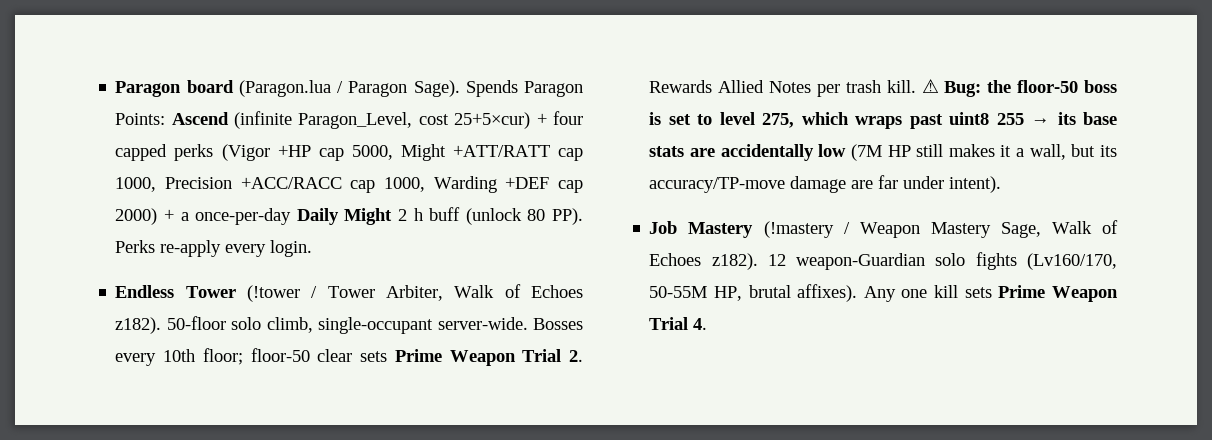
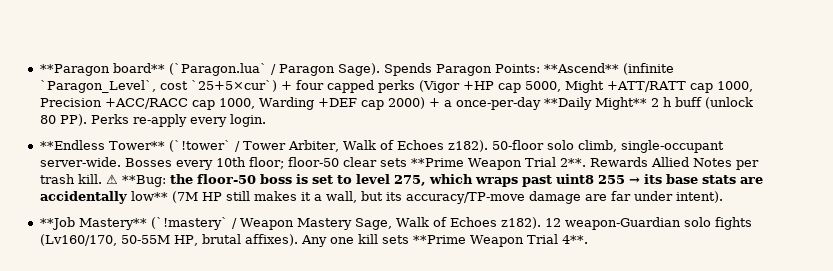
- Paragon board (Paragon.lua / Paragon Sage).
+ **Paragon board** (`Paragon.lua` / Paragon Sage).
- Spends Paragon Points: Ascend (infinite Paragon_Level, cost 25+5×cur) + four capped perks (Vigor +HP cap 5000, Might +ATT/RATT cap 1000, Precision +ACC/RACC cap 1000, Warding +DEF cap 2000) + a once-per-day Daily Might 2 h buff (unlock 80 PP). Perks re-apply every login.
+ Spends Paragon Points: **Ascend** (infinite `Paragon_Level`, cost `25+5×cur`) + four capped perks (Vigor +HP cap 5000, Might +ATT/RATT cap 1000, Precision +ACC/RACC cap 1000, Warding +DEF cap 2000) + a once-per-day **Daily Might** 2 h buff (unlock 80 PP). Perks re-apply every login.
- Endless Tower (!tower / Tower Arbiter, Walk of Echoes z182).
+ **Endless Tower** (`!tower` / Tower Arbiter, Walk of Echoes z182).
- Bosses every 10th floor; floor-50 clear sets Prime Weapon Trial 2. Rewards Allied Notes per trash kill.
+ Bosses every 10th floor; floor-50 clear sets **Prime Weapon Trial 2**. Rewards Allied Notes per trash kill.
- ⚠ Bug: the floor-50 boss is set to level 275, which wraps past uint8 255 → its base stats are accidentally low (7M HP still makes it a wall, but its accuracy/TP-move damage are far under intent).
+ ⚠ **Bug: the floor-50 boss is set to level 275, which wraps past uint8 255 → its base stats are accidentally low** (7M HP still makes it a wall, but its accuracy/TP-move damage are far under intent).
- Job Mastery (!mastery / Weapon Mastery Sage, Walk of Echoes z182).
+ **Job Mastery** (`!mastery` / Weapon Mastery Sage, Walk of Echoes z182).
- Any one kill sets Prime Weapon Trial 4.
+ Any one kill sets **Prime Weapon Trial 4**.

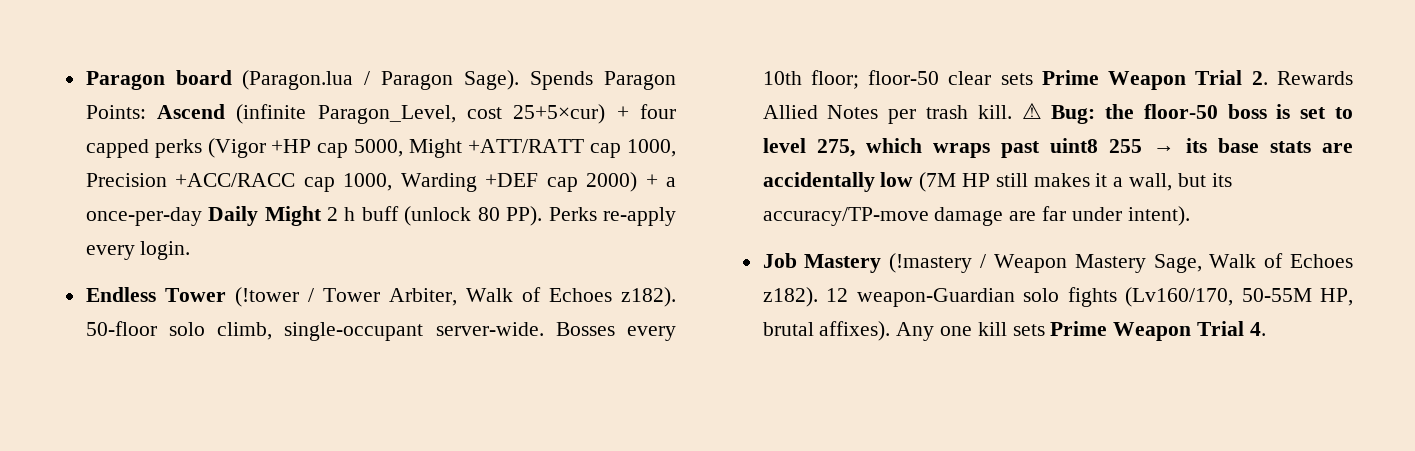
- **Paragon board** (`Paragon.lua` / Paragon Sage).
+ Paragon board (Paragon.lua / Paragon Sage).
- Spends Paragon Points: **Ascend** (infinite `Paragon_Level`, cost `25+5×cur`) + four capped perks (Vigor +HP cap 5000, Might +ATT/RATT cap 1000, Precision +ACC/RACC cap 1000, Warding +DEF cap 2000) + a once-per-day **Daily Might** 2 h buff (unlock 80 PP). Perks re-apply every login.
+ Spends Paragon Points: Ascend (infinite Paragon_Level, cost 25+5×cur) + four capped perks (Vigor +HP cap 5000, Might +ATT/RATT cap 1000, Precision +ACC/RACC cap 1000, Warding +DEF cap 2000) + a once-per-day Daily Might 2 h buff (unlock 80 PP). Perks re-apply every login.
- **Endless Tower** (`!tower` / Tower Arbiter, Walk of Echoes z182).
+ Endless Tower (!tower / Tower Arbiter, Walk of Echoes z182).
- Bosses every 10th floor; floor-50 clear sets **Prime Weapon Trial 2**. Rewards Allied Notes per trash kill.
+ Bosses every 10th floor; floor-50 clear sets Prime Weapon Trial 2. Rewards Allied Notes per trash kill.
- ⚠ **Bug: the floor-50 boss is set to level 275, which wraps past uint8 255 → its base stats are accidentally low** (7M HP still makes it a wall, but its accuracy/TP-move damage are far under intent).
+ ⚠ Bug: the floor-50 boss is set to level 275, which wraps past uint8 255 → its base stats are accidentally low (7M HP still makes it a wall, but its accuracy/TP-move damage are far under intent).
- **Job Mastery** (`!mastery` / Weapon Mastery Sage, Walk of Echoes z182).
+ Job Mastery (!mastery / Weapon Mastery Sage, Walk of Echoes z182).
- Any one kill sets **Prime Weapon Trial 4**.
+ Any one kill sets Prime Weapon Trial 4.

